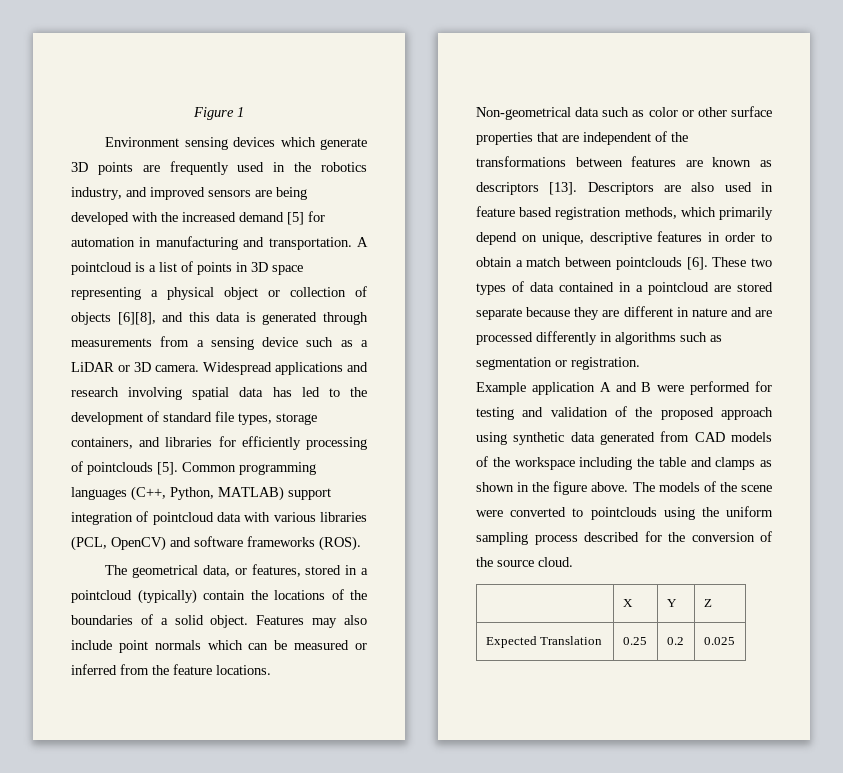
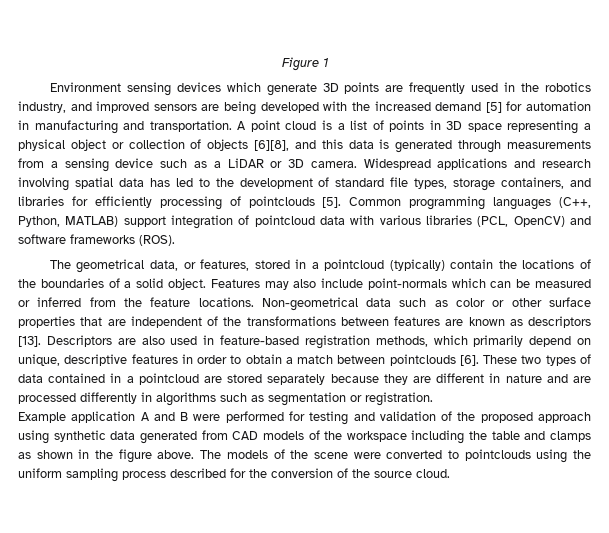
- A pointcloud is a list of points in 3D space representing a physical object or collection of objects [6][8], and this data is generated through measurements from a sensing device such as a LiDAR or 3D camera.
+ A point cloud is a list of points in 3D space representing a physical object or collection of objects [6][8], and this data is generated through measurements from a sensing device such as a LiDAR or 3D camera.
- Features may also include point normals which can be measured or inferred from the feature locations.
+ Features may also include point-normals which can be measured or inferred from the feature locations.
- Descriptors are also used in feature based registration methods, which primarily depend on unique, descriptive features in order to obtain a match between pointclouds [6].
+ Descriptors are also used in feature-based registration methods, which primarily depend on unique, descriptive features in order to obtain a match between pointclouds [6].
- These two types of data contained in a pointcloud are stored separate because they are different in nature and are processed differently in algorithms such as segmentation or registration.
+ These two types of data contained in a pointcloud are stored separately because they are different in nature and are processed differently in algorithms such as segmentation or registration.
- | X | Y | Z
- Expected Translation | 0.25 | 0.2 | 0.025

